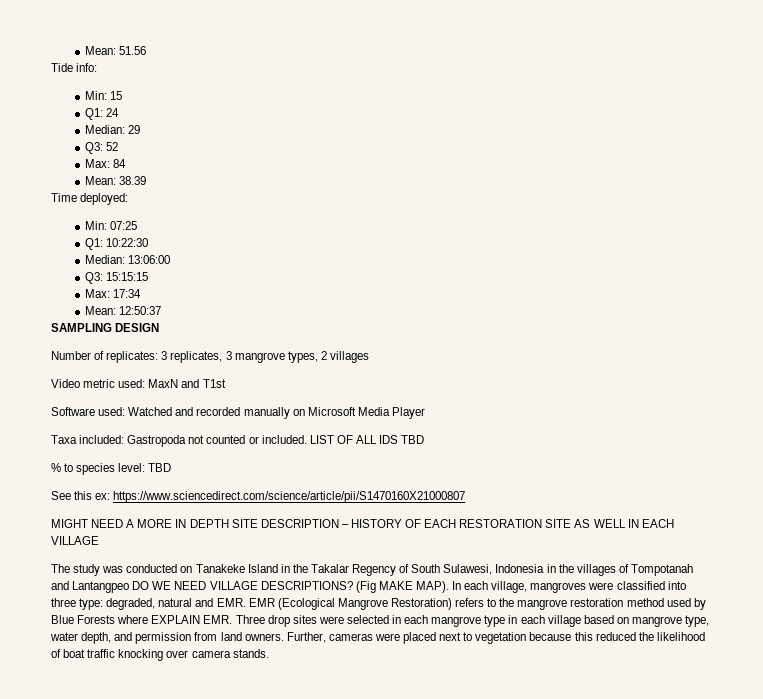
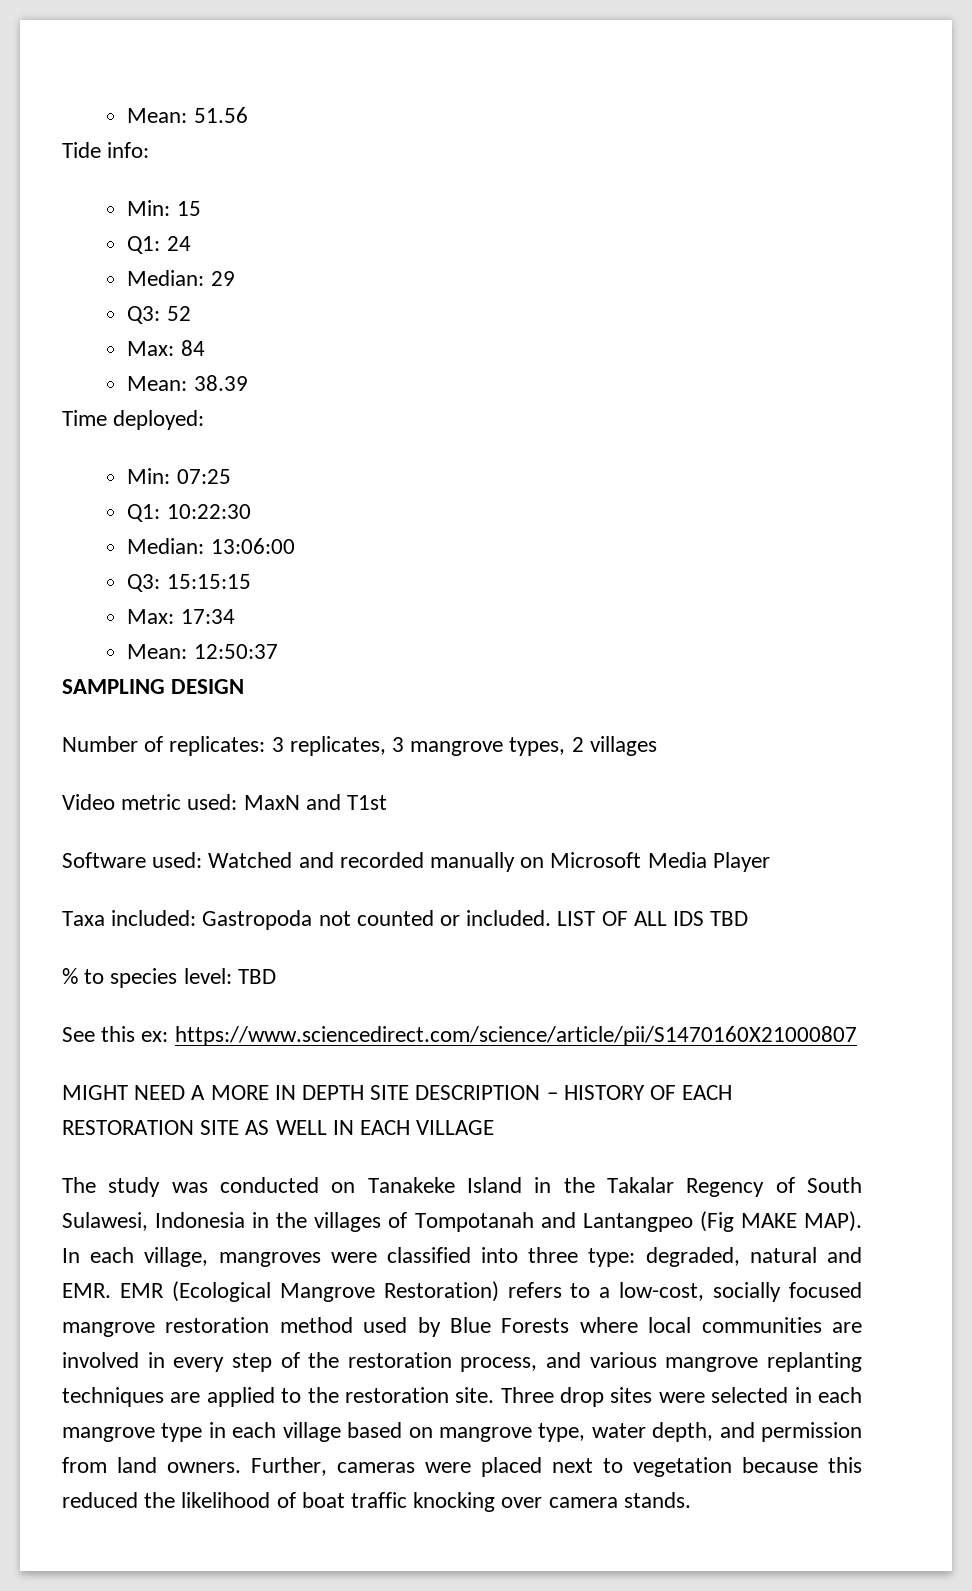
- The study was conducted on Tanakeke Island in the Takalar Regency of South Sulawesi, Indonesia in the villages of Tompotanah and Lantangpeo DO WE NEED VILLAGE DESCRIPTIONS? (Fig MAKE MAP).
+ The study was conducted on Tanakeke Island in the Takalar Regency of South Sulawesi, Indonesia in the villages of Tompotanah and Lantangpeo (Fig MAKE MAP).
- In each village, mangroves were classified into three type: degraded, natural and EMR. EMR (Ecological Mangrove Restoration) refers to the mangrove restoration method used by Blue Forests where EXPLAIN EMR. Three drop sites were selected in each mangrove type in each village based on mangrove type, water depth, and permission from land owners.
+ In each village, mangroves were classified into three type: degraded, natural and EMR. EMR (Ecological Mangrove Restoration) refers to a low-cost, socially focused mangrove restoration method used by Blue Forests where local communities are involved in every step of the restoration process, and various mangrove replanting techniques are applied to the restoration site. Three drop sites were selected in each mangrove type in each village based on mangrove type, water depth, and permission from land owners.

